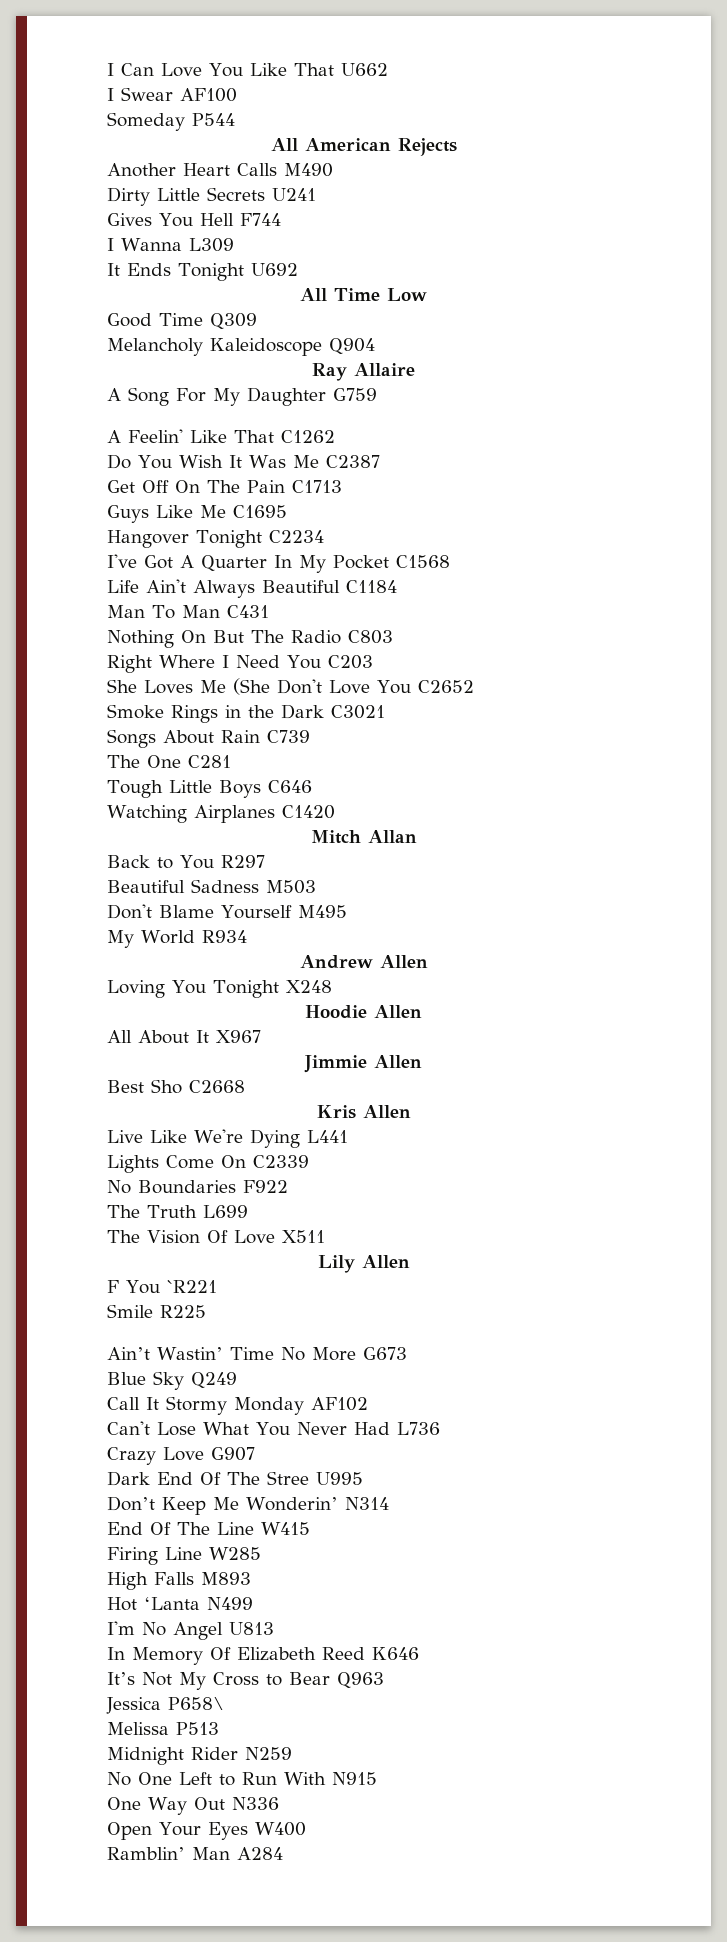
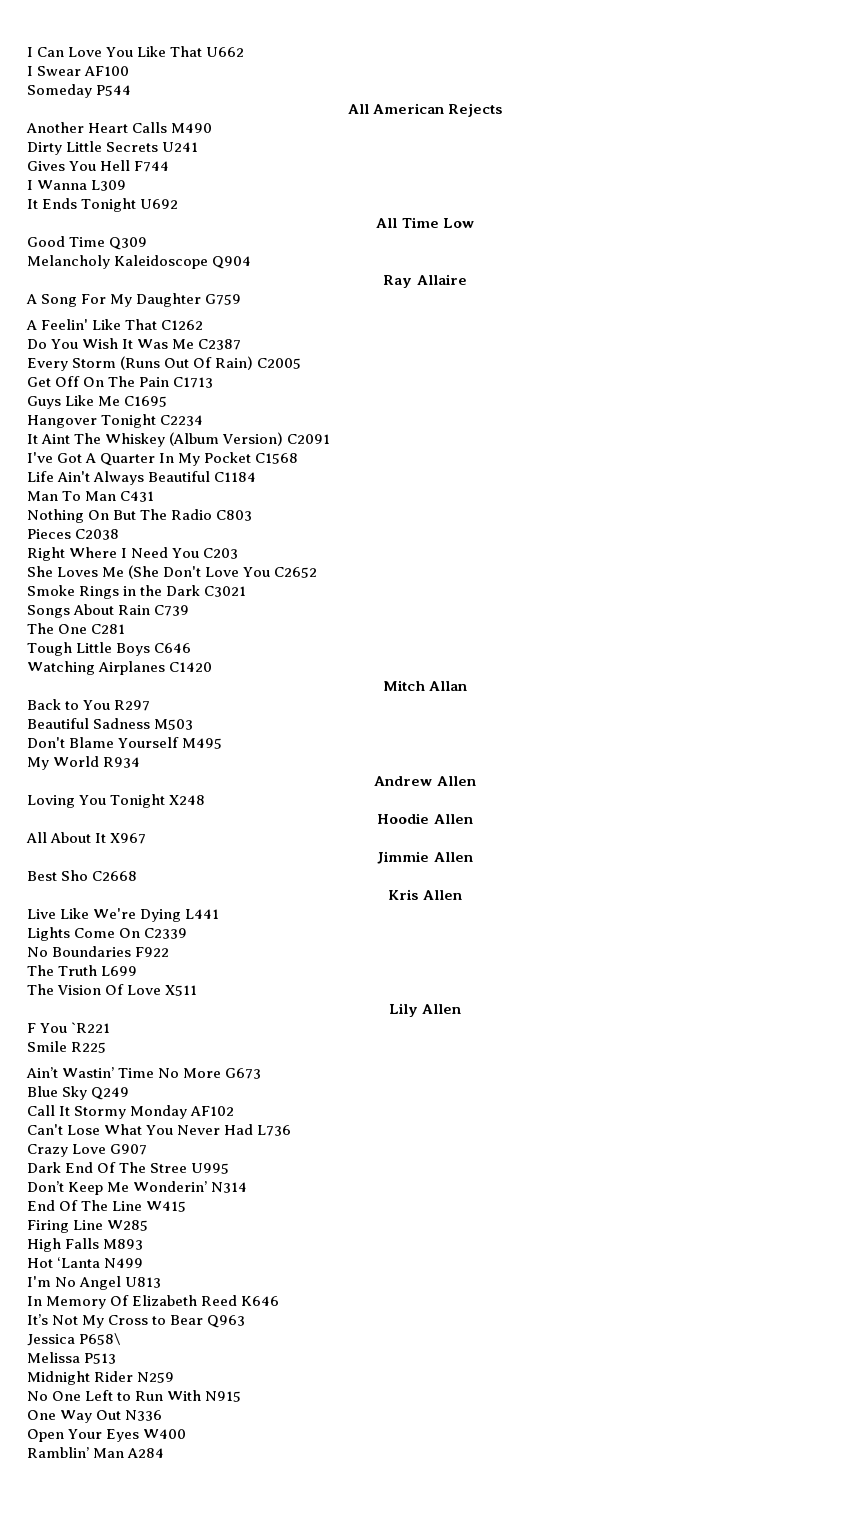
+ Every Storm (Runs Out Of Rain) C2005
+ It Aint The Whiskey (Album Version) C2091
+ Pieces C2038

